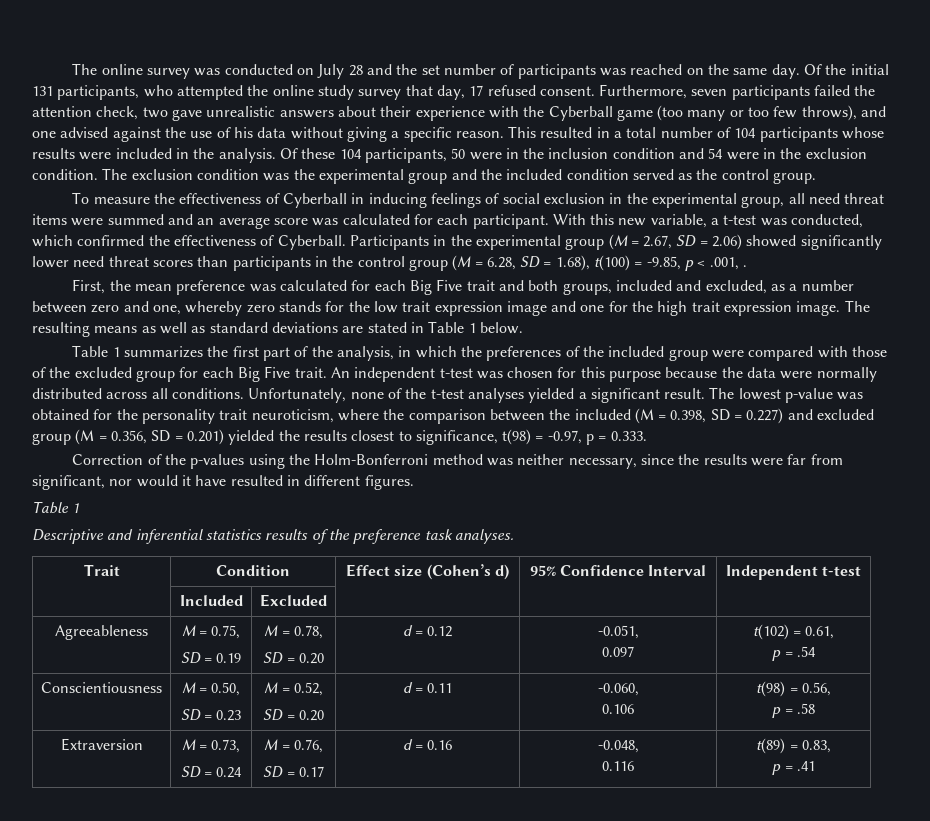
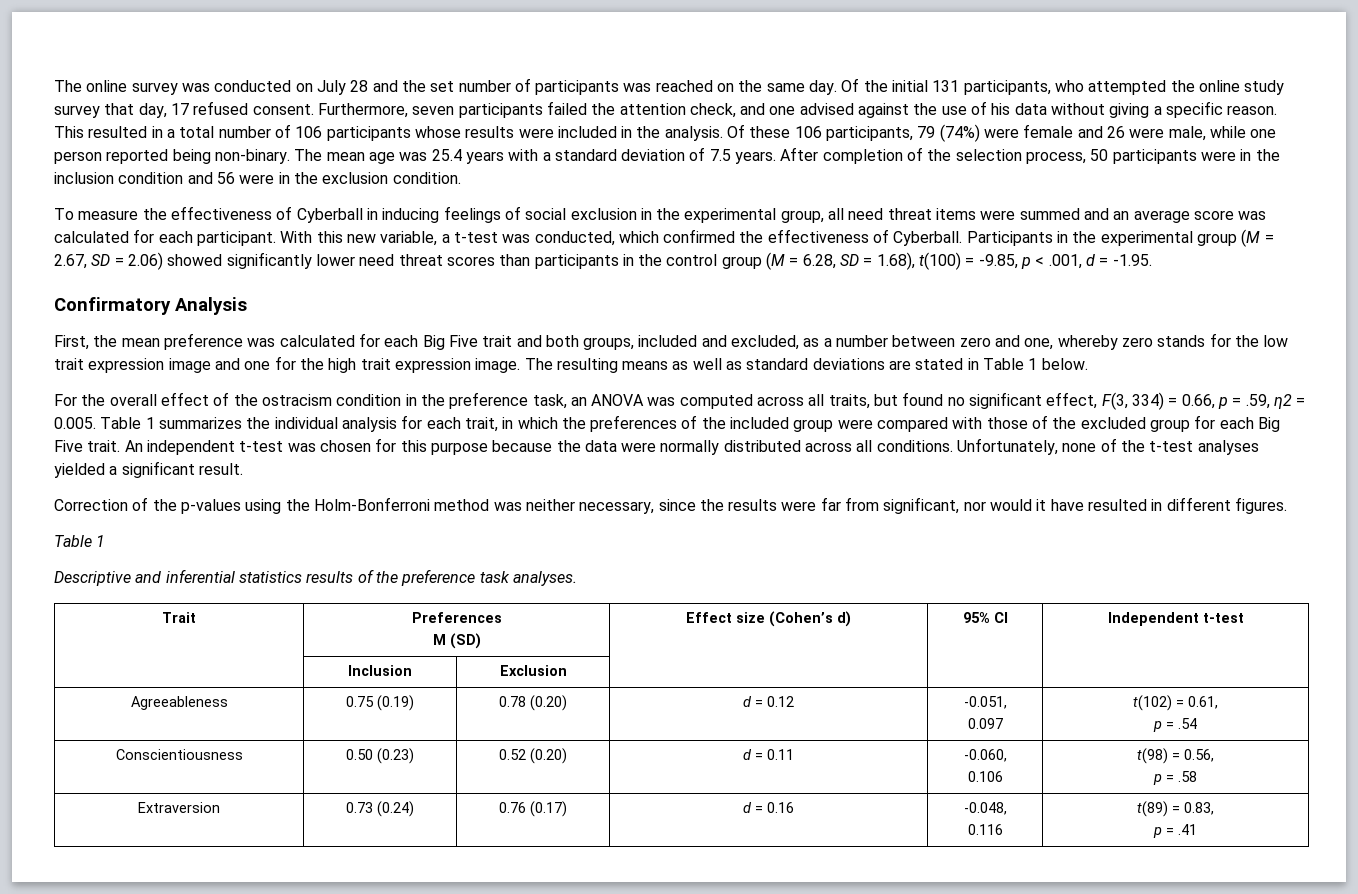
- Furthermore, seven participants failed the attention check, two gave unrealistic answers about their experience with the Cyberball game (too many or too few throws), and one advised against the use of his data without giving a specific reason.
+ Furthermore, seven participants failed the attention check, and one advised against the use of his data without giving a specific reason.
- This resulted in a total number of 104 participants whose results were included in the analysis.
+ This resulted in a total number of 106 participants whose results were included in the analysis.
- Of these 104 participants, 50 were in the inclusion condition and 54 were in the exclusion condition. The exclusion condition was the experimental group and the included condition served as the control group.
+ Of these 106 participants, 79 (74%) were female and 26 were male, while one person reported being non-binary. The mean age was 25.4 years with a standard deviation of 7.5 years. After completion of the selection process, 50 participants were in the inclusion condition and 56 were in the exclusion condition.
- Participants in the experimental group (M = 2.67, SD = 2.06) showed significantly lower need threat scores than participants in the control group (M = 6.28, SD = 1.68), t(100) = -9.85, p < .001, .
+ Participants in the experimental group (M = 2.67, SD = 2.06) showed significantly lower need threat scores than participants in the control group (M = 6.28, SD = 1.68), t(100) = -9.85, p < .001, d = -1.95.
+ Confirmatory Analysis
- Table 1 summarizes the first part of the analysis, in which the preferences of the included group were compared with those of the excluded group for each Big Five trait.
+ For the overall effect of the ostracism condition in the preference task, an ANOVA was computed across all traits, but found no significant effect, F(3, 334) = 0.66, p = .59, η2 = 0.005. Table 1 summarizes the individual analysis for each trait, in which the preferences of the included group were compared with those of the excluded group for each Big Five trait.
- The lowest p-value was obtained for the personality trait neuroticism, where the comparison between the included (M = 0.398, SD = 0.227) and excluded group (M = 0.356, SD = 0.201) yielded the results closest to significance, t(98) = -0.97, p = 0.333.
- Trait | Condition | Effect size (Cohen’s d) | 95% Confidence Interval | Independent t-test
+ Trait | Preferences
+ M (SD) | Effect size (Cohen’s d) | 95% CI | Independent t-test
- | Included | Excluded | | |
+ | Inclusion | Exclusion | | |
- Agreeableness | M = 0.75,
- SD = 0.19 | M = 0.78,
- SD = 0.20 | d = 0.12 | -0.051,
+ Agreeableness | 0.75 (0.19) | 0.78 (0.20) | d = 0.12 | -0.051,
- Conscientiousness | M = 0.50,
- SD = 0.23 | M = 0.52,
- SD = 0.20 | d = 0.11 | -0.060,
+ Conscientiousness | 0.50 (0.23) | 0.52 (0.20) | d = 0.11 | -0.060,
- Extraversion | M = 0.73,
- SD = 0.24 | M = 0.76,
- SD = 0.17 | d = 0.16 | -0.048,
+ Extraversion | 0.73 (0.24) | 0.76 (0.17) | d = 0.16 | -0.048,

